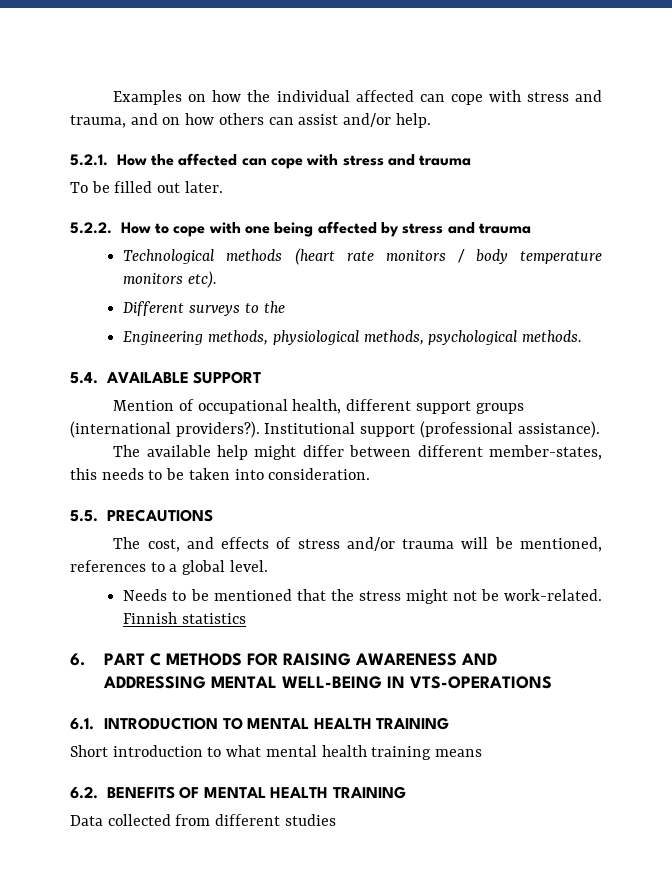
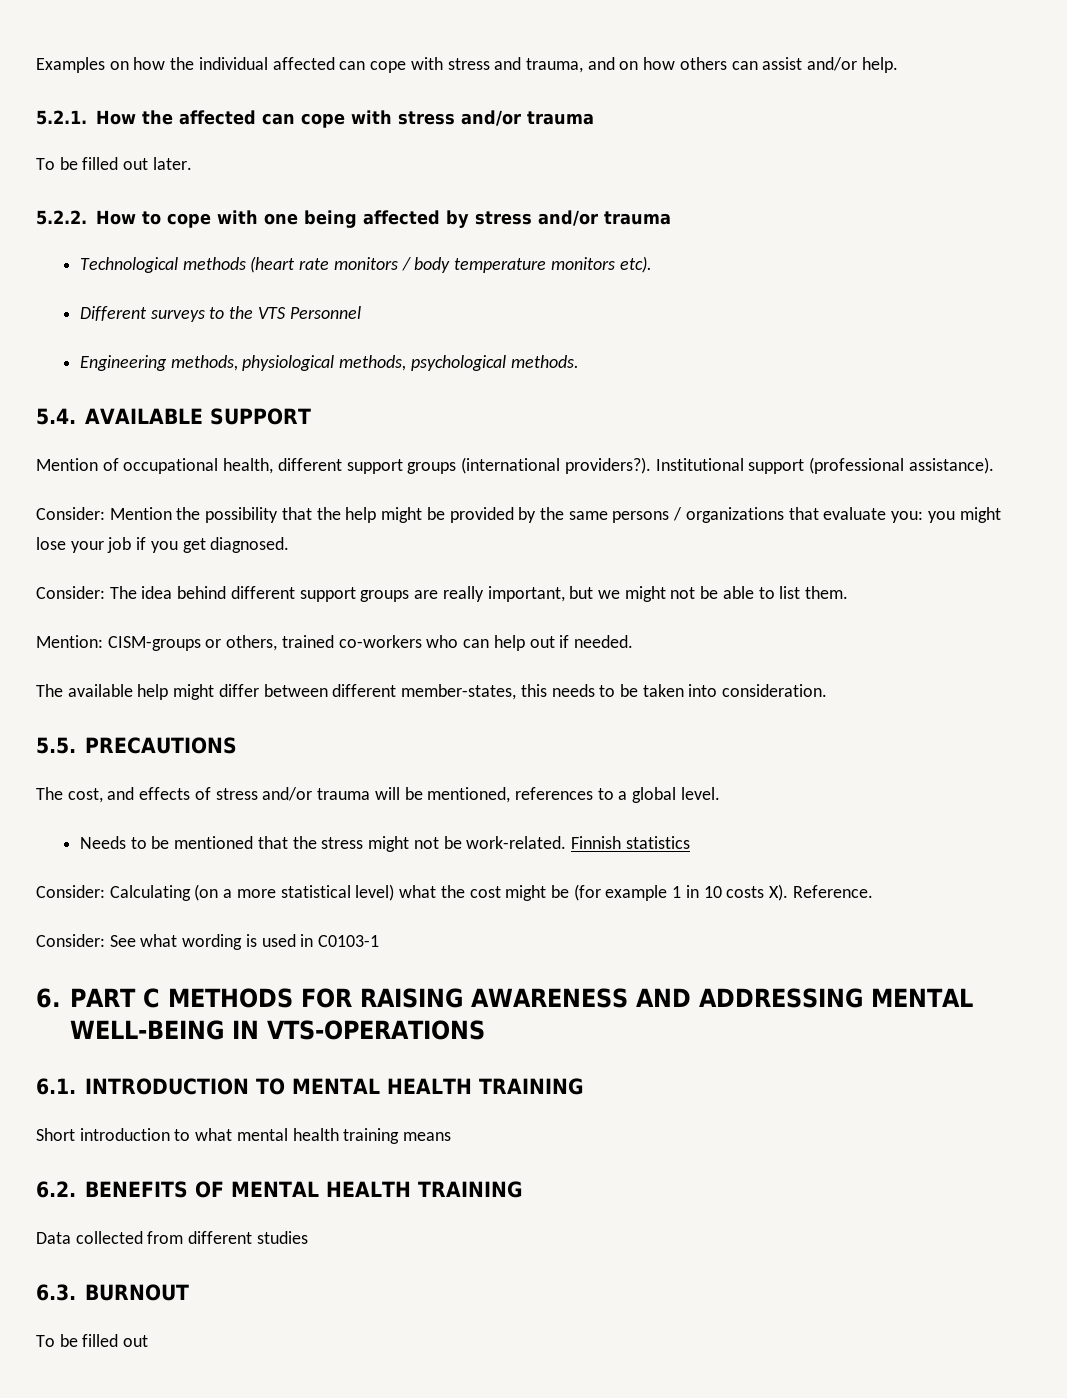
- 5.2.1. How the affected can cope with stress and trauma
+ 5.2.1. How the affected can cope with stress and/or trauma
- 5.2.2. How to cope with one being affected by stress and trauma
+ 5.2.2. How to cope with one being affected by stress and/or trauma
- Different surveys to the
+ Different surveys to the VTS Personnel
+ Consider: Mention the possibility that the help might be provided by the same persons / organizations that evaluate you: you might lose your job if you get diagnosed.
+ Consider: The idea behind different support groups are really important, but we might not be able to list them.
+ Mention: CISM-groups or others, trained co-workers who can help out if needed.
+ Consider: Calculating (on a more statistical level) what the cost might be (for example 1 in 10 costs X). Reference.
+ Consider: See what wording is used in C0103-1
+ 6.3. BURNOUT
+ To be filled out

